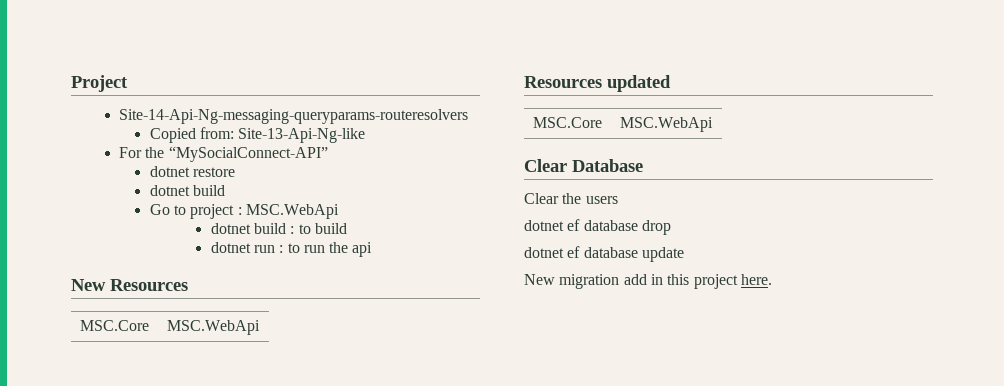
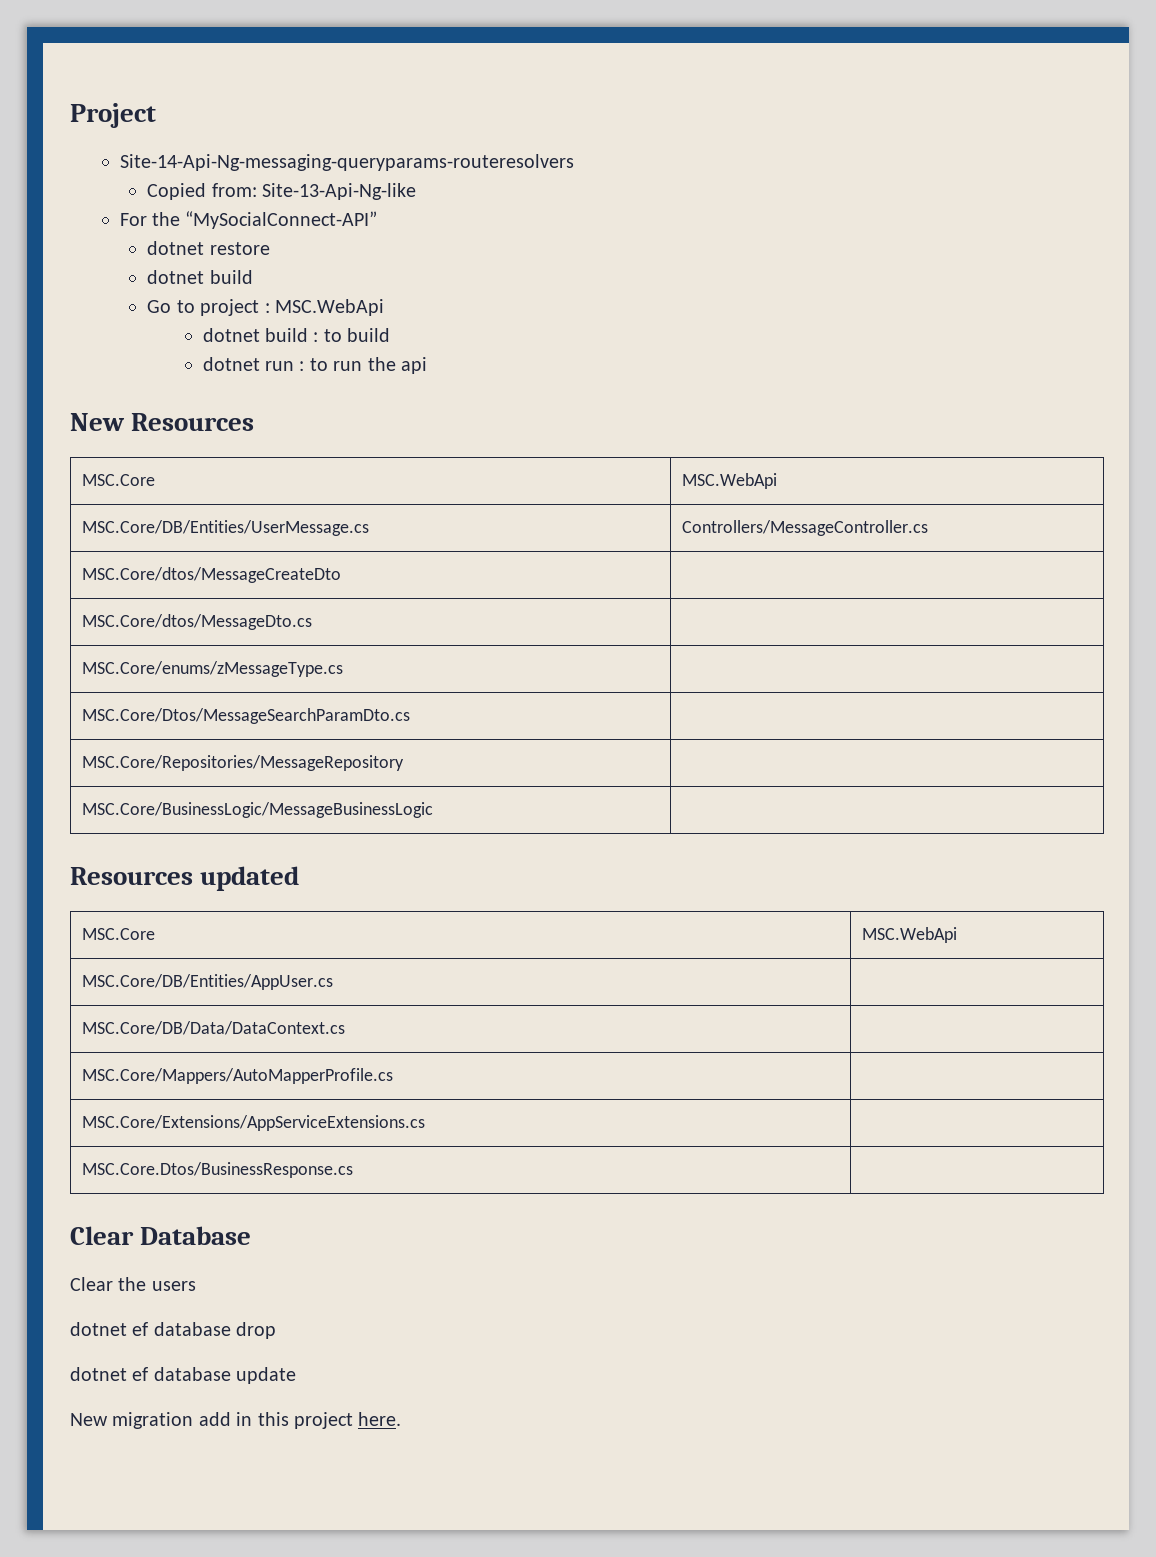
+ MSC.Core/DB/Entities/UserMessage.cs | Controllers/MessageController.cs
+ MSC.Core/dtos/MessageCreateDto |
+ MSC.Core/dtos/MessageDto.cs |
+ MSC.Core/enums/zMessageType.cs |
+ MSC.Core/Dtos/MessageSearchParamDto.cs |
+ MSC.Core/Repositories/MessageRepository |
+ MSC.Core/BusinessLogic/MessageBusinessLogic |
+ MSC.Core/DB/Entities/AppUser.cs |
+ MSC.Core/DB/Data/DataContext.cs |
+ MSC.Core/Mappers/AutoMapperProfile.cs |
+ MSC.Core/Extensions/AppServiceExtensions.cs |
+ MSC.Core.Dtos/BusinessResponse.cs |

